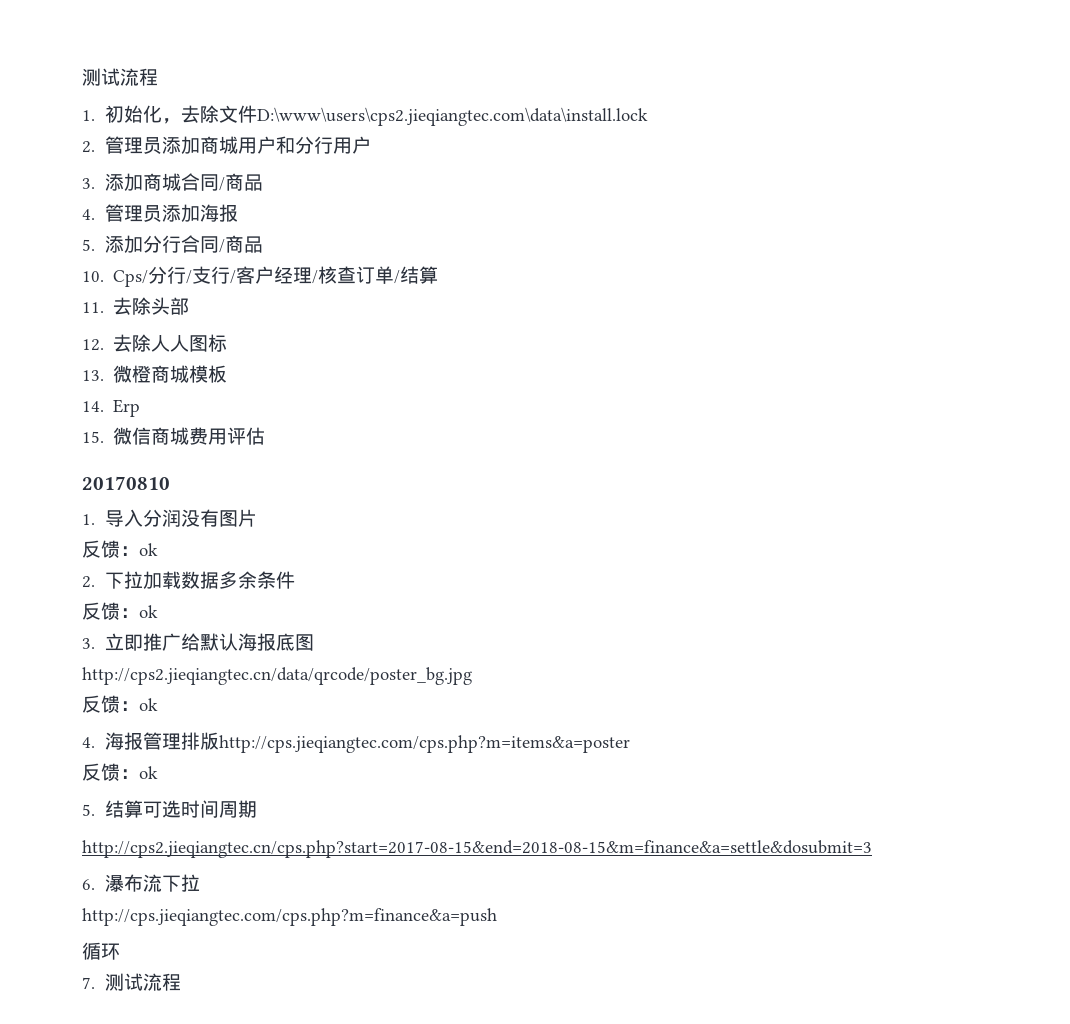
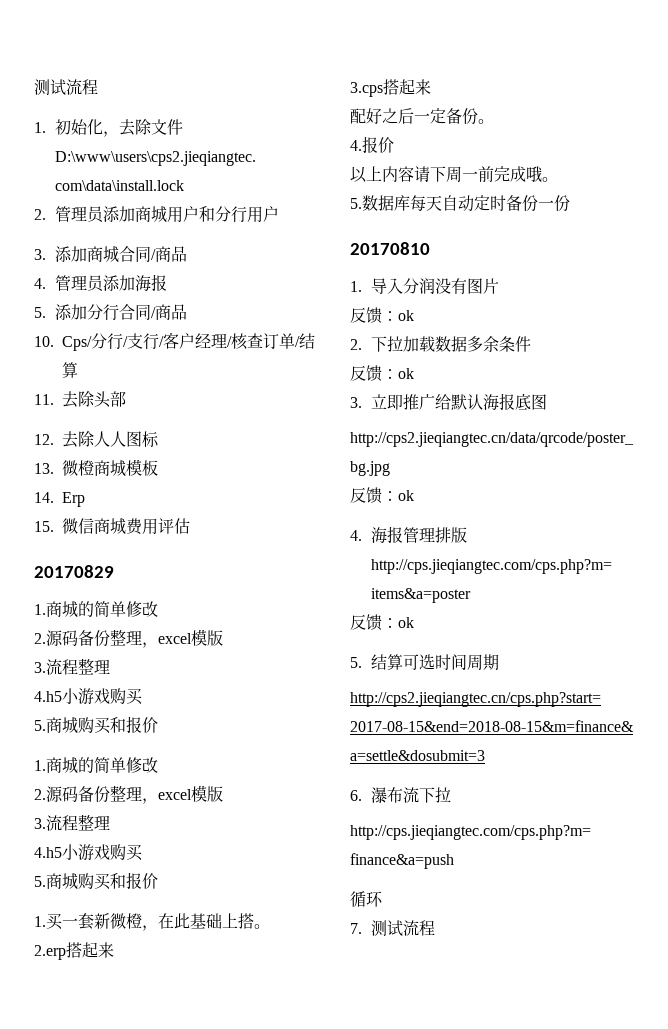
+ 20170829
+ 1.商城的简单修改
+ 2.源码备份整理，excel模版
+ 3.流程整理
+ 4.h5小游戏购买
+ 5.商城购买和报价
+ 1.商城的简单修改
+ 2.源码备份整理，excel模版
+ 3.流程整理
+ 4.h5小游戏购买
+ 5.商城购买和报价
+ 1.买一套新微橙，在此基础上搭。
+ 2.erp搭起来
+ 3.cps搭起来
+ 配好之后一定备份。
+ 4.报价
+ 以上内容请下周一前完成哦。
+ 5.数据库每天自动定时备份一份

